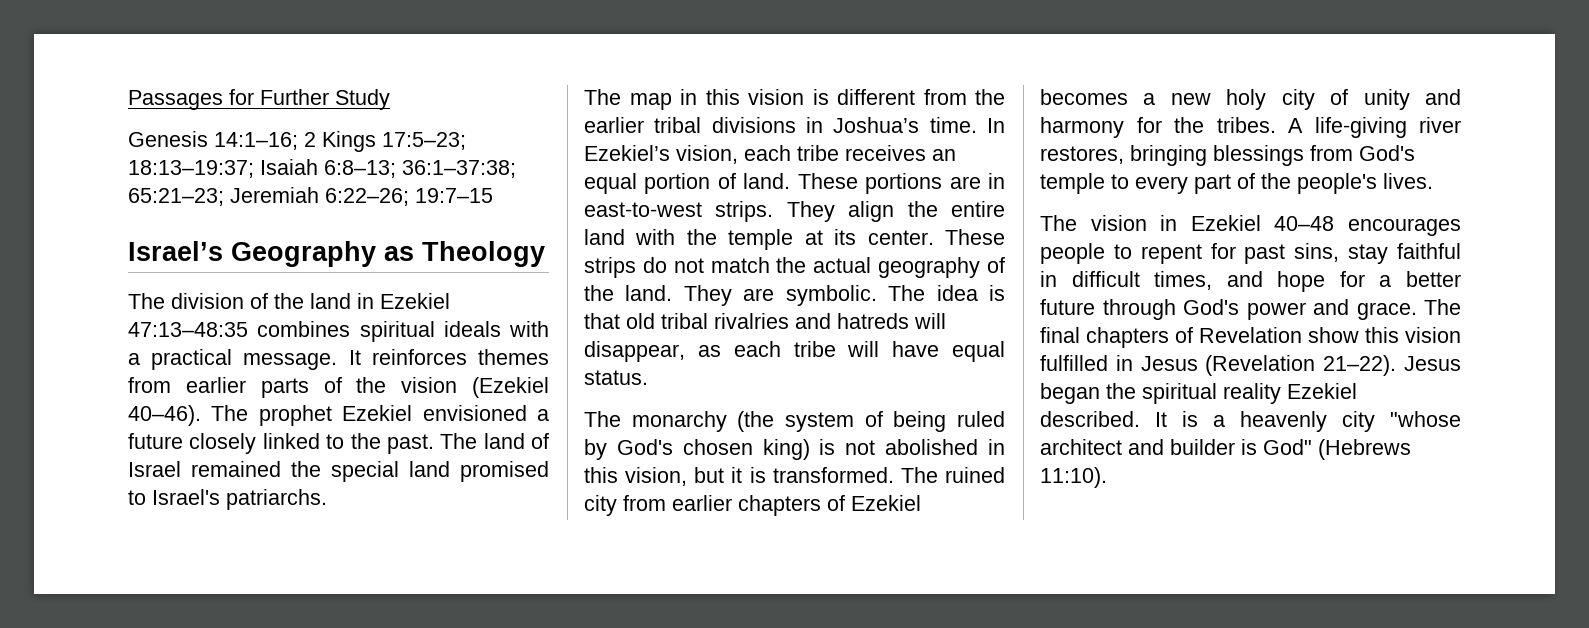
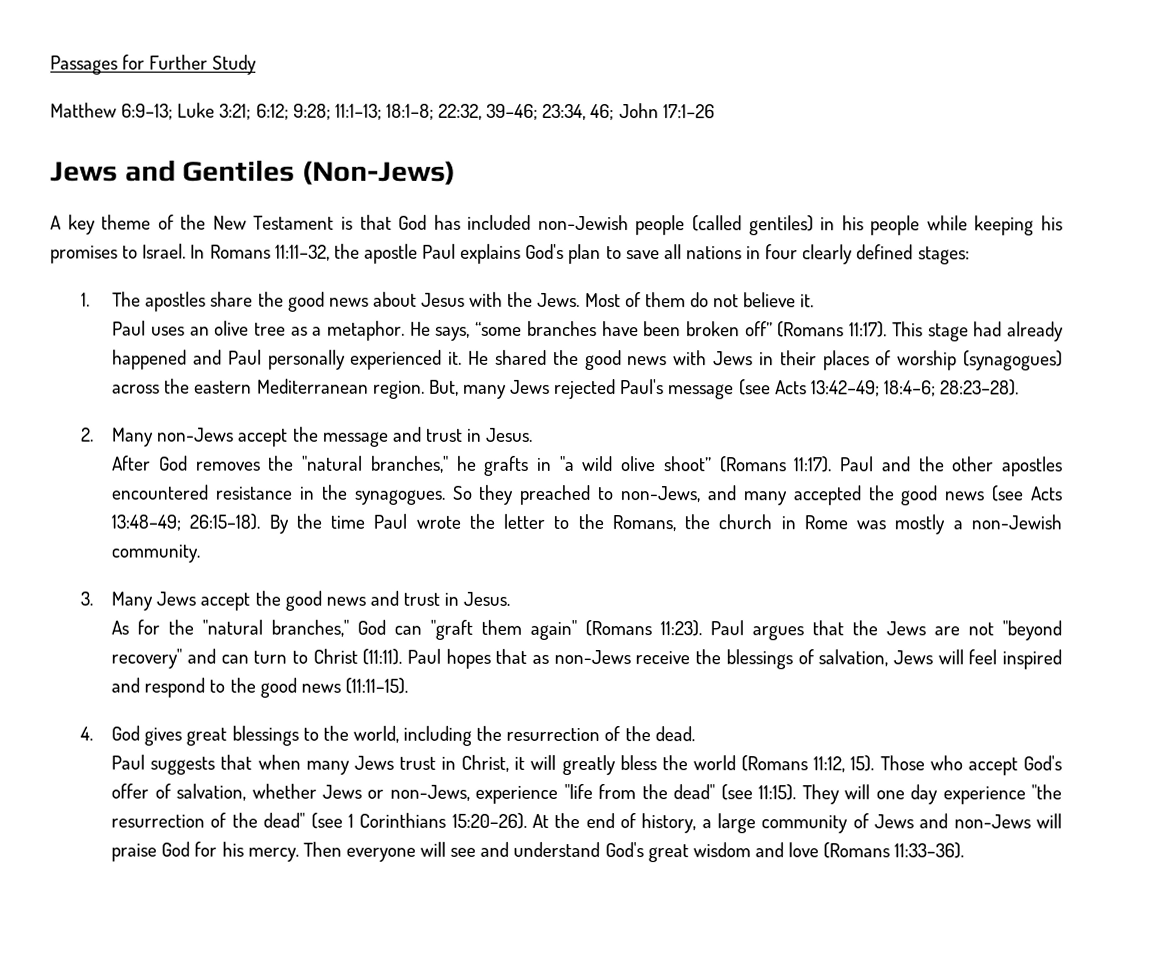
- Genesis 14:1–16; 2 Kings 17:5–23; 18:13–19:37; Isaiah 6:8–13; 36:1–37:38; 65:21–23; Jeremiah 6:22–26; 19:7–15
- Israel’s Geography as Theology
- The division of the land in Ezekiel 47:13–48:35 combines spiritual ideals with a practical message. It reinforces themes from earlier parts of the vision (Ezekiel 40–46). The prophet Ezekiel envisioned a future closely linked to the past. The land of Israel remained the special land promised to Israel's patriarchs.
- The map in this vision is different from the earlier tribal divisions in Joshua’s time. In Ezekiel’s vision, each tribe receives an equal portion of land. These portions are in east-to-west strips. They align the entire land with the temple at its center. These strips do not match the actual geography of the land. They are symbolic. The idea is that old tribal rivalries and hatreds will disappear, as each tribe will have equal status.
- The monarchy (the system of being ruled by God's chosen king) is not abolished in this vision, but it is transformed. The ruined city from earlier chapters of Ezekiel becomes a new holy city of unity and harmony for the tribes. A life-giving river restores, bringing blessings from God's temple to every part of the people's lives.
- The vision in Ezekiel 40–48 encourages people to repent for past sins, stay faithful in difficult times, and hope for a better future through God's power and grace. The final chapters of Revelation show this vision fulfilled in Jesus (Revelation 21–22). Jesus began the spiritual reality Ezekiel described. It is a heavenly city "whose architect and builder is God" (Hebrews 11:10).
+ Matthew 6:9–13; Luke 3:21; 6:12; 9:28; 11:1–13; 18:1–8; 22:32, 39–46; 23:34, 46; John 17:1–26
+ Jews and Gentiles (Non-Jews)
+ A key theme of the New Testament is that God has included non-Jewish people (called gentiles) in his people while keeping his promises to Israel. In Romans 11:11–32, the apostle Paul explains God's plan to save all nations in four clearly defined stages:
+ 1. The apostles share the good news about Jesus with the Jews. Most of them do not believe it.
+ Paul uses an olive tree as a metaphor. He says, “some branches have been broken off” (Romans 11:17). This stage had already happened and Paul personally experienced it. He shared the good news with Jews in their places of worship (synagogues) across the eastern Mediterranean region. But, many Jews rejected Paul's message (see Acts 13:42–49; 18:4–6; 28:23–28).
+ 2. Many non-Jews accept the message and trust in Jesus.
+ After God removes the "natural branches," he grafts in "a wild olive shoot” (Romans 11:17). Paul and the other apostles encountered resistance in the synagogues. So they preached to non-Jews, and many accepted the good news (see Acts 13:48–49; 26:15–18). By the time Paul wrote the letter to the Romans, the church in Rome was mostly a non-Jewish community.
+ 3. Many Jews accept the good news and trust in Jesus.
+ As for the "natural branches," God can "graft them again" (Romans 11:23). Paul argues that the Jews are not "beyond recovery" and can turn to Christ (11:11). Paul hopes that as non-Jews receive the blessings of salvation, Jews will feel inspired and respond to the good news (11:11–15).
+ 4. God gives great blessings to the world, including the resurrection of the dead.
+ Paul suggests that when many Jews trust in Christ, it will greatly bless the world (Romans 11:12, 15). Those who accept God's offer of salvation, whether Jews or non-Jews, experience "life from the dead" (see 11:15). They will one day experience "the resurrection of the dead" (see 1 Corinthians 15:20–26). At the end of history, a large community of Jews and non-Jews will praise God for his mercy. Then everyone will see and understand God's great wisdom and love (Romans 11:33–36).

